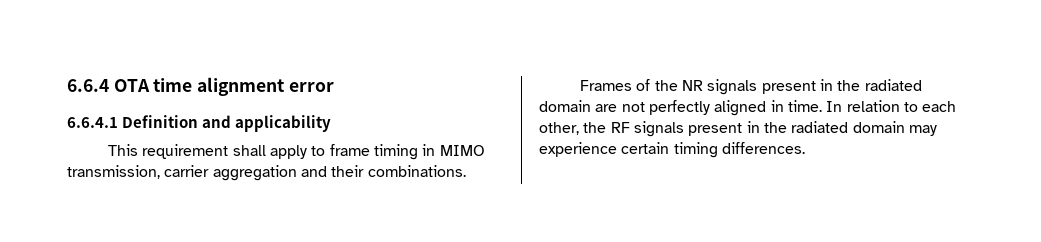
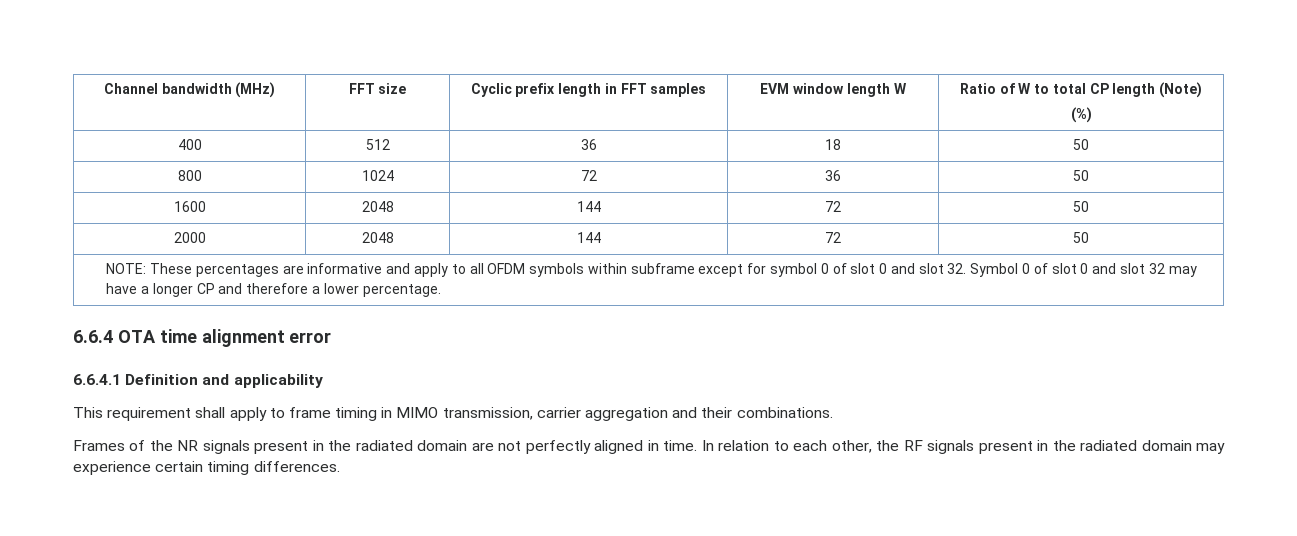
+ Channel bandwidth (MHz) | FFT size | Cyclic prefix length in FFT samples | EVM window length W | Ratio of W to total CP length (Note)
+ (%)
+ 400 | 512 | 36 | 18 | 50
+ 800 | 1024 | 72 | 36 | 50
+ 1600 | 2048 | 144 | 72 | 50
+ 2000 | 2048 | 144 | 72 | 50
+ NOTE: These percentages are informative and apply to all OFDM symbols within subframe except for symbol 0 of slot 0 and slot 32. Symbol 0 of slot 0 and slot 32 may have a longer CP and therefore a lower percentage.

